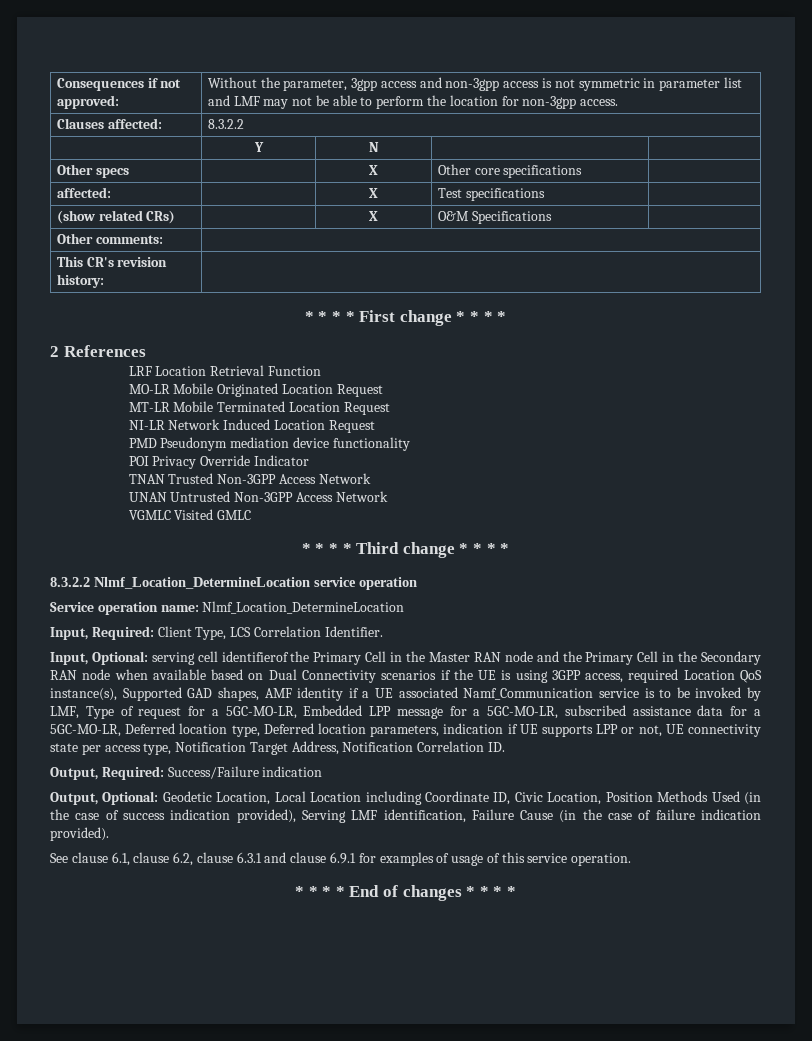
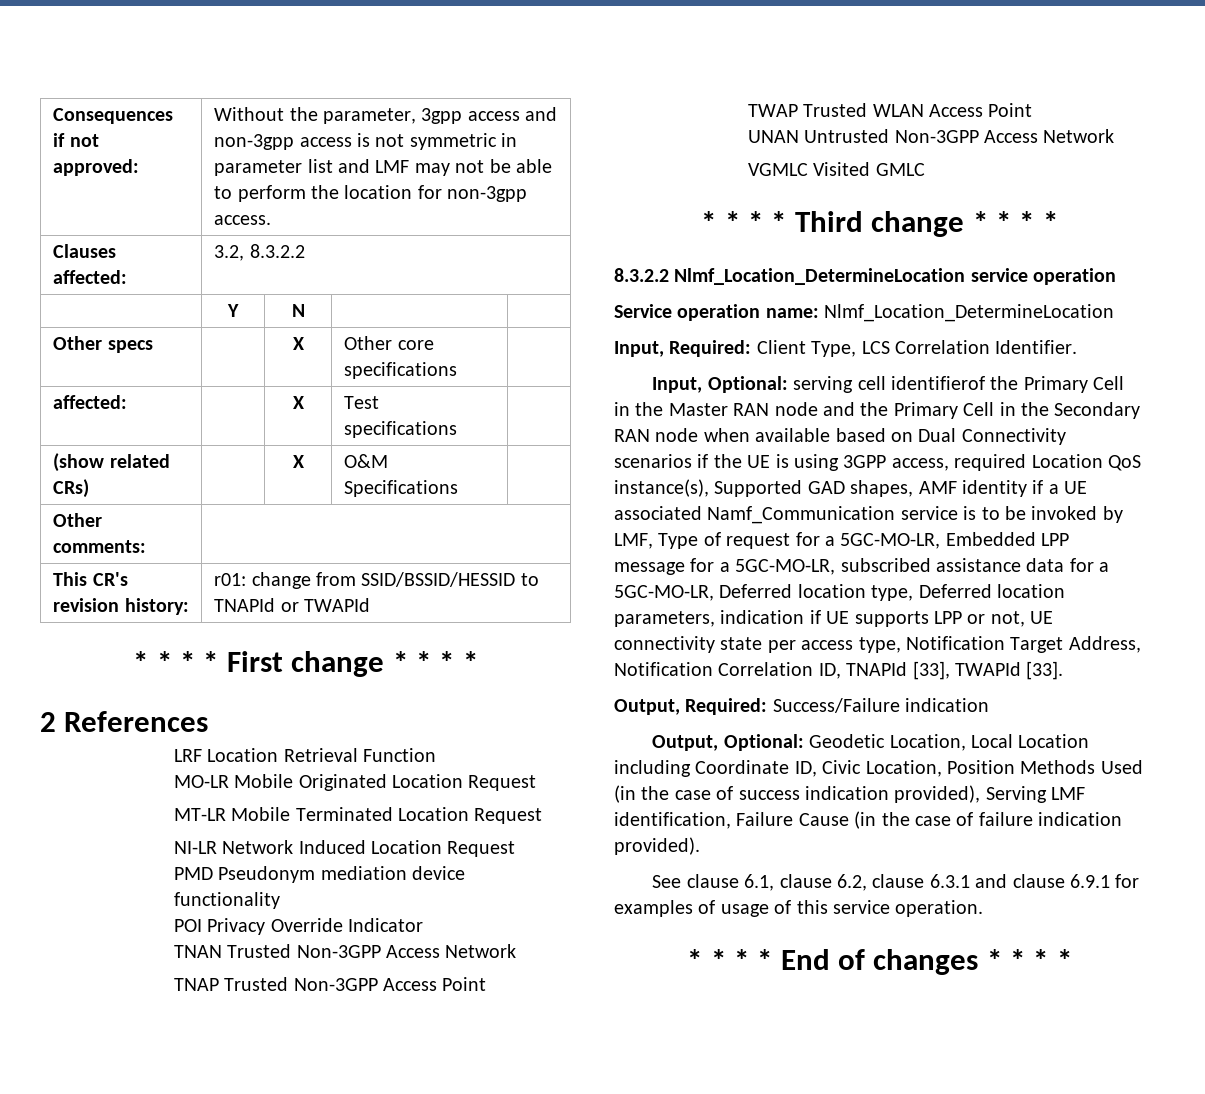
- Clauses affected: | 8.3.2.2
+ Clauses affected: | 3.2, 8.3.2.2
- This CR's revision history: |
+ This CR's revision history: | r01: change from SSID/BSSID/HESSID to TNAPId or TWAPId
+ TNAP Trusted Non-3GPP Access Point
+ TWAP Trusted WLAN Access Point
- serving cell identifierof the Primary Cell in the Master RAN node and the Primary Cell in the Secondary RAN node when available based on Dual Connectivity scenarios if the UE is using 3GPP access, required Location QoS instance(s), Supported GAD shapes, AMF identity if a UE associated Namf_Communication service is to be invoked by LMF, Type of request for a 5GC-MO-LR, Embedded LPP message for a 5GC-MO-LR, subscribed assistance data for a 5GC-MO-LR, Deferred location type, Deferred location parameters, indication if UE supports LPP or not, UE connectivity state per access type, Notification Target Address, Notification Correlation ID.
+ serving cell identifierof the Primary Cell in the Master RAN node and the Primary Cell in the Secondary RAN node when available based on Dual Connectivity scenarios if the UE is using 3GPP access, required Location QoS instance(s), Supported GAD shapes, AMF identity if a UE associated Namf_Communication service is to be invoked by LMF, Type of request for a 5GC-MO-LR, Embedded LPP message for a 5GC-MO-LR, subscribed assistance data for a 5GC-MO-LR, Deferred location type, Deferred location parameters, indication if UE supports LPP or not, UE connectivity state per access type, Notification Target Address, Notification Correlation ID, TNAPId [33], TWAPId [33].

